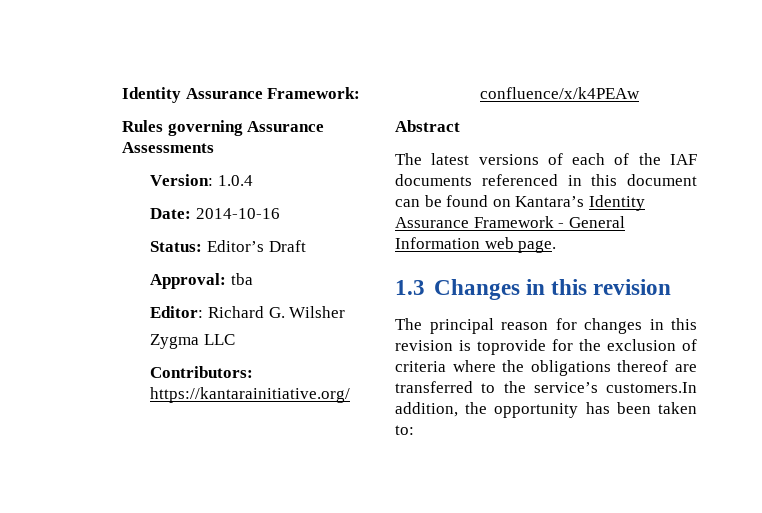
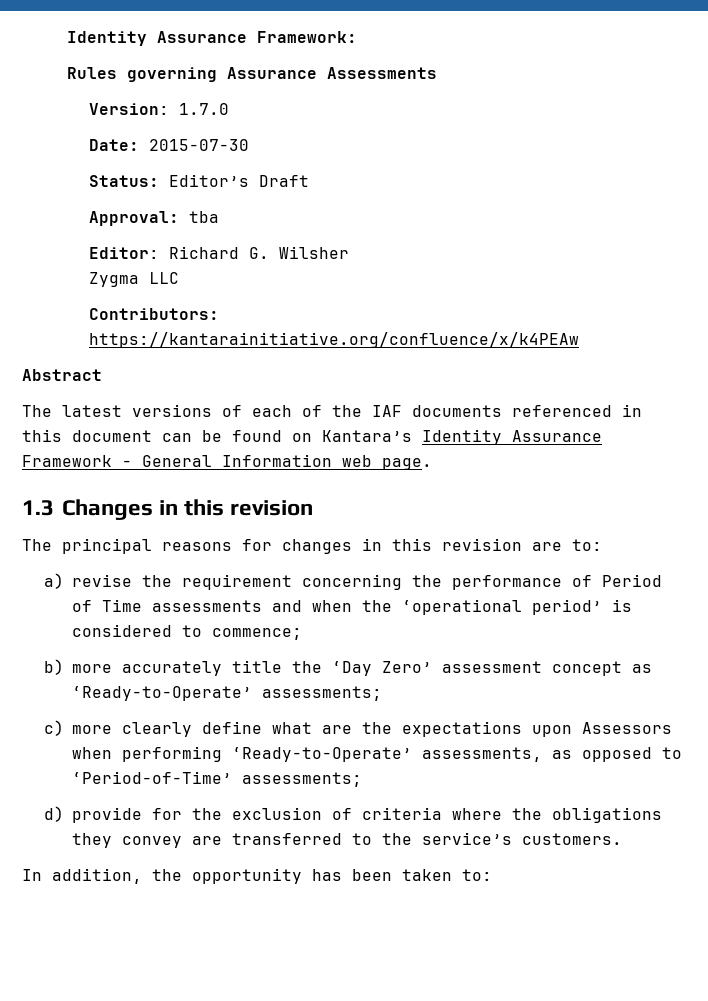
- Version: 1.0.4
+ Version: 1.7.0
- Date: 2014-10-16
+ Date: 2015-07-30
- The principal reason for changes in this revision is toprovide for the exclusion of criteria where the obligations thereof are transferred to the service’s customers.In addition, the opportunity has been taken to:
+ The principal reasons for changes in this revision are to:
+ a) revise the requirement concerning the performance of Period of Time assessments and when the ‘operational period’ is considered to commence;
+ b) more accurately title the ‘Day Zero’ assessment concept as ‘Ready-to-Operate’ assessments;
+ c) more clearly define what are the expectations upon Assessors when performing ‘Ready-to-Operate’ assessments, as opposed to ‘Period-of-Time’ assessments;
+ d) provide for the exclusion of criteria where the obligations they convey are transferred to the service’s customers.
+ In addition, the opportunity has been taken to:

